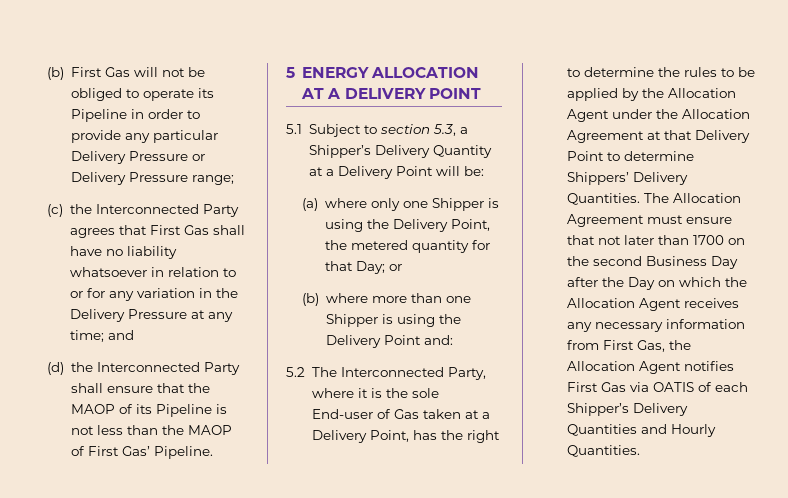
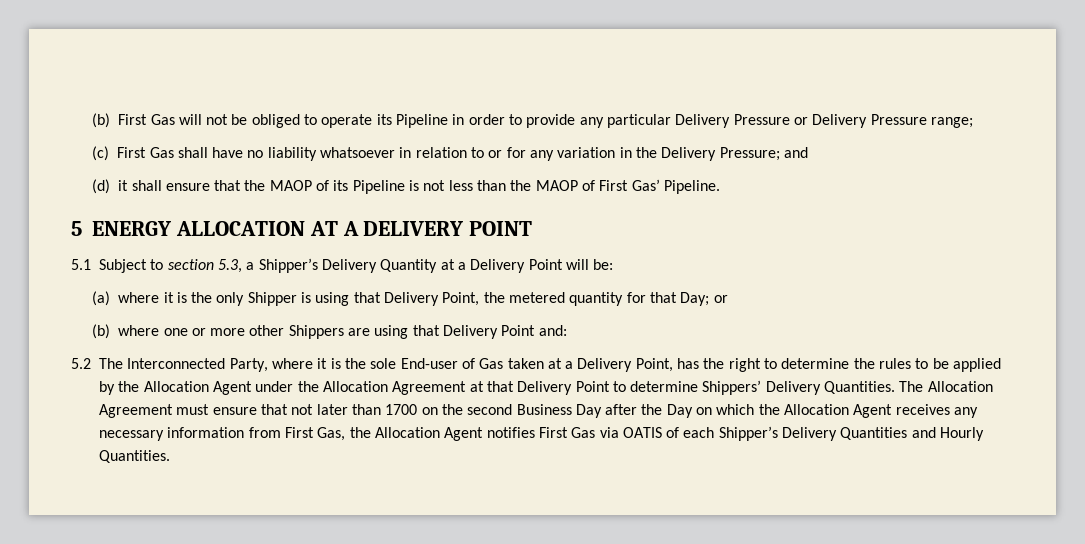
- (c) the Interconnected Party agrees that First Gas shall have no liability whatsoever in relation to or for any variation in the Delivery Pressure at any time; and
+ (c) First Gas shall have no liability whatsoever in relation to or for any variation in the Delivery Pressure; and
- (d) the Interconnected Party shall ensure that the MAOP of its Pipeline is not less than the MAOP of First Gas’ Pipeline.
+ (d) it shall ensure that the MAOP of its Pipeline is not less than the MAOP of First Gas’ Pipeline.
- (a) where only one Shipper is using the Delivery Point, the metered quantity for that Day; or
+ (a) where it is the only Shipper is using that Delivery Point, the metered quantity for that Day; or
- (b) where more than one Shipper is using the Delivery Point and:
+ (b) where one or more other Shippers are using that Delivery Point and:

